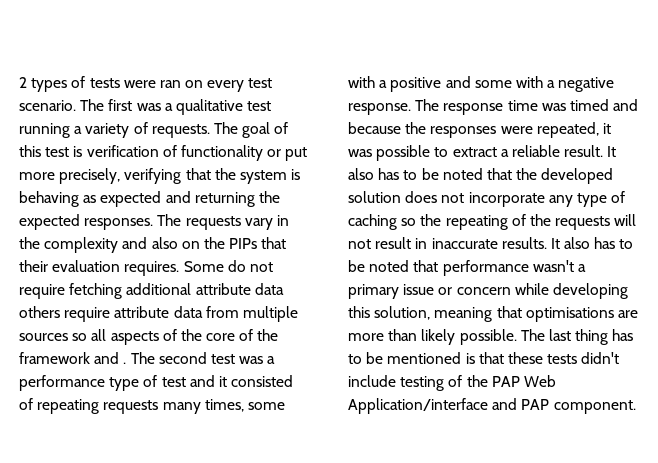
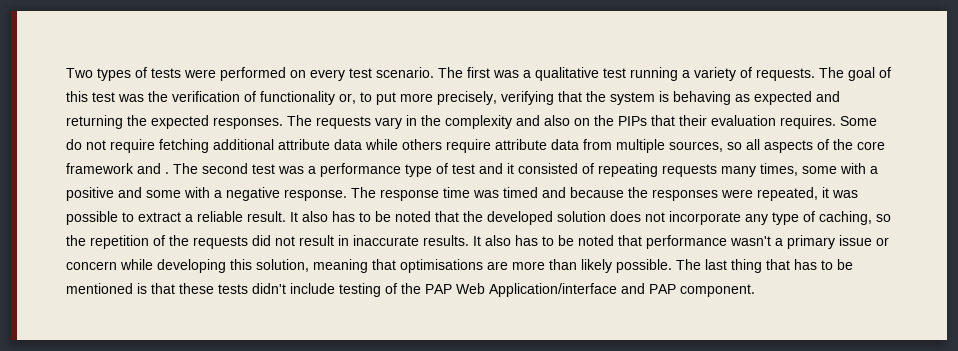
- 2 types of tests were ran on every test scenario.
+ Two types of tests were performed on every test scenario.
- The goal of this test is verification of functionality or put more precisely, verifying that the system is behaving as expected and returning the expected responses.
+ The goal of this test was the verification of functionality or, to put more precisely, verifying that the system is behaving as expected and returning the expected responses.
- Some do not require fetching additional attribute data others require attribute data from multiple sources so all aspects of the core of the framework and .
+ Some do not require fetching additional attribute data while others require attribute data from multiple sources, so all aspects of the core framework and .
- It also has to be noted that the developed solution does not incorporate any type of caching so the repeating of the requests will not result in inaccurate results.
+ It also has to be noted that the developed solution does not incorporate any type of caching, so the repetition of the requests did not result in inaccurate results.
- The last thing has to be mentioned is that these tests didn't include testing of the PAP Web Application/interface and PAP component.
+ The last thing that has to be mentioned is that these tests didn't include testing of the PAP Web Application/interface and PAP component.

